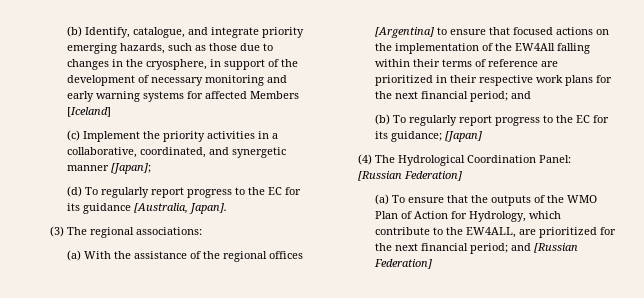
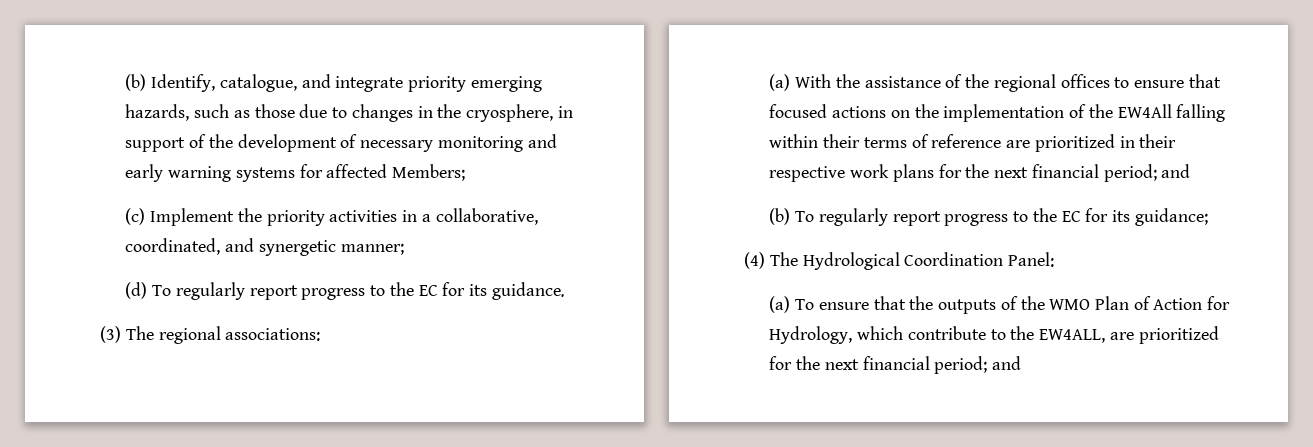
- (b) Identify, catalogue, and integrate priority emerging hazards, such as those due to changes in the cryosphere, in support of the development of necessary monitoring and early warning systems for affected Members [Iceland]
+ (b) Identify, catalogue, and integrate priority emerging hazards, such as those due to changes in the cryosphere, in support of the development of necessary monitoring and early warning systems for affected Members;
- (c) Implement the priority activities in a collaborative, coordinated, and synergetic manner [Japan];
+ (c) Implement the priority activities in a collaborative, coordinated, and synergetic manner;
- (d) To regularly report progress to the EC for its guidance [Australia, Japan].
+ (d) To regularly report progress to the EC for its guidance.
- (a) With the assistance of the regional offices [Argentina] to ensure that focused actions on the implementation of the EW4All falling within their terms of reference are prioritized in their respective work plans for the next financial period; and
+ (a) With the assistance of the regional offices to ensure that focused actions on the implementation of the EW4All falling within their terms of reference are prioritized in their respective work plans for the next financial period; and
- (b) To regularly report progress to the EC for its guidance; [Japan]
+ (b) To regularly report progress to the EC for its guidance;
- (4) The Hydrological Coordination Panel: [Russian Federation]
+ (4) The Hydrological Coordination Panel:
- (a) To ensure that the outputs of the WMO Plan of Action for Hydrology, which contribute to the EW4ALL, are prioritized for the next financial period; and [Russian Federation]
+ (a) To ensure that the outputs of the WMO Plan of Action for Hydrology, which contribute to the EW4ALL, are prioritized for the next financial period; and

